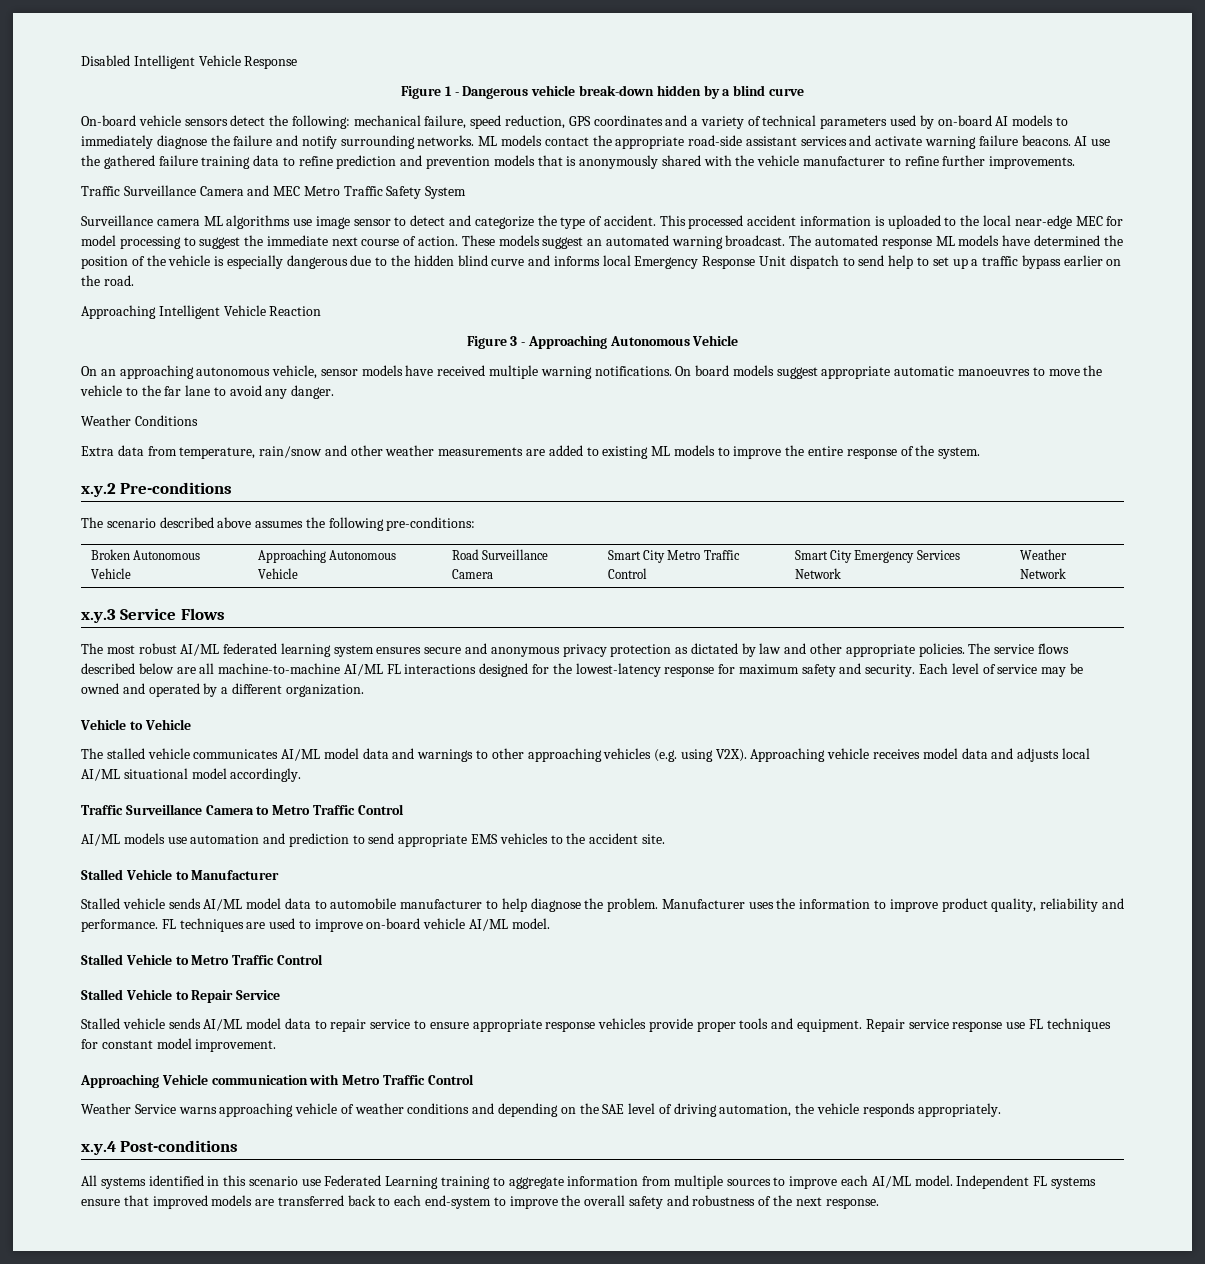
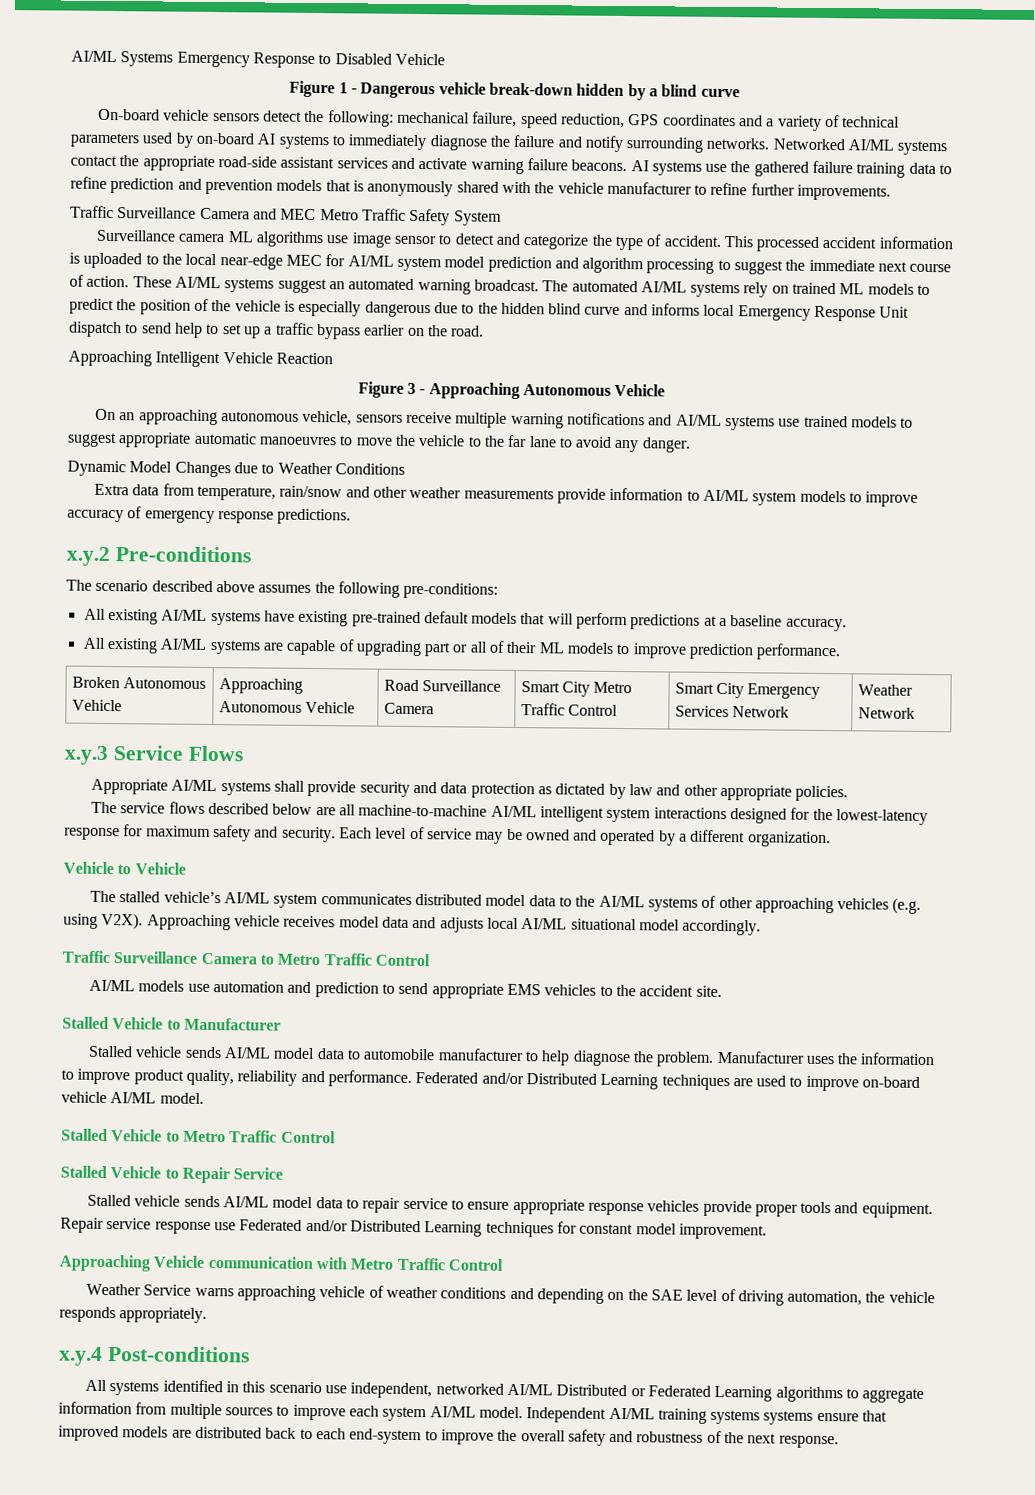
- Disabled Intelligent Vehicle Response
+ AI/ML Systems Emergency Response to Disabled Vehicle
- On-board vehicle sensors detect the following: mechanical failure, speed reduction, GPS coordinates and a variety of technical parameters used by on-board AI models to immediately diagnose the failure and notify surrounding networks.
+ On-board vehicle sensors detect the following: mechanical failure, speed reduction, GPS coordinates and a variety of technical parameters used by on-board AI systems to immediately diagnose the failure and notify surrounding networks.
- ML models contact the appropriate road-side assistant services and activate warning failure beacons.
+ Networked AI/ML systems contact the appropriate road-side assistant services and activate warning failure beacons.
- AI use the gathered failure training data to refine prediction and prevention models that is anonymously shared with the vehicle manufacturer to refine further improvements.
+ AI systems use the gathered failure training data to refine prediction and prevention models that is anonymously shared with the vehicle manufacturer to refine further improvements.
- This processed accident information is uploaded to the local near-edge MEC for model processing to suggest the immediate next course of action.
+ This processed accident information is uploaded to the local near-edge MEC for AI/ML system model prediction and algorithm processing to suggest the immediate next course of action.
- These models suggest an automated warning broadcast.
+ These AI/ML systems suggest an automated warning broadcast.
- The automated response ML models have determined the position of the vehicle is especially dangerous due to the hidden blind curve and informs local Emergency Response Unit dispatch to send help to set up a traffic bypass earlier on the road.
+ The automated AI/ML systems rely on trained ML models to predict the position of the vehicle is especially dangerous due to the hidden blind curve and informs local Emergency Response Unit dispatch to send help to set up a traffic bypass earlier on the road.
- On an approaching autonomous vehicle, sensor models have received multiple warning notifications. On board models suggest appropriate automatic manoeuvres to move the vehicle to the far lane to avoid any danger.
+ On an approaching autonomous vehicle, sensors receive multiple warning notifications and AI/ML systems use trained models to suggest appropriate automatic manoeuvres to move the vehicle to the far lane to avoid any danger.
- Weather Conditions
+ Dynamic Model Changes due to Weather Conditions
- Extra data from temperature, rain/snow and other weather measurements are added to existing ML models to improve the entire response of the system.
+ Extra data from temperature, rain/snow and other weather measurements provide information to AI/ML system models to improve accuracy of emergency response predictions.
+ All existing AI/ML systems have existing pre-trained default models that will perform predictions at a baseline accuracy.
+ All existing AI/ML systems are capable of upgrading part or all of their ML models to improve prediction performance.
- The most robust AI/ML federated learning system ensures secure and anonymous privacy protection as dictated by law and other appropriate policies. The service flows described below are all machine-to-machine AI/ML FL interactions designed for the lowest-latency response for maximum safety and security.
+ Appropriate AI/ML systems shall provide security and data protection as dictated by law and other appropriate policies.
+ The service flows described below are all machine-to-machine AI/ML intelligent system interactions designed for the lowest-latency response for maximum safety and security.
- The stalled vehicle communicates AI/ML model data and warnings to other approaching vehicles (e.g. using V2X).
+ The stalled vehicle’s AI/ML system communicates distributed model data to the AI/ML systems of other approaching vehicles (e.g. using V2X).
- FL techniques are used to improve on-board vehicle AI/ML model.
+ Federated and/or Distributed Learning techniques are used to improve on-board vehicle AI/ML model.
- Repair service response use FL techniques for constant model improvement.
+ Repair service response use Federated and/or Distributed Learning techniques for constant model improvement.
- All systems identified in this scenario use Federated Learning training to aggregate information from multiple sources to improve each AI/ML model.
+ All systems identified in this scenario use independent, networked AI/ML Distributed or Federated Learning algorithms to aggregate information from multiple sources to improve each system AI/ML model.
- Independent FL systems ensure that improved models are transferred back to each end-system to improve the overall safety and robustness of the next response.
+ Independent AI/ML training systems systems ensure that improved models are distributed back to each end-system to improve the overall safety and robustness of the next response.

